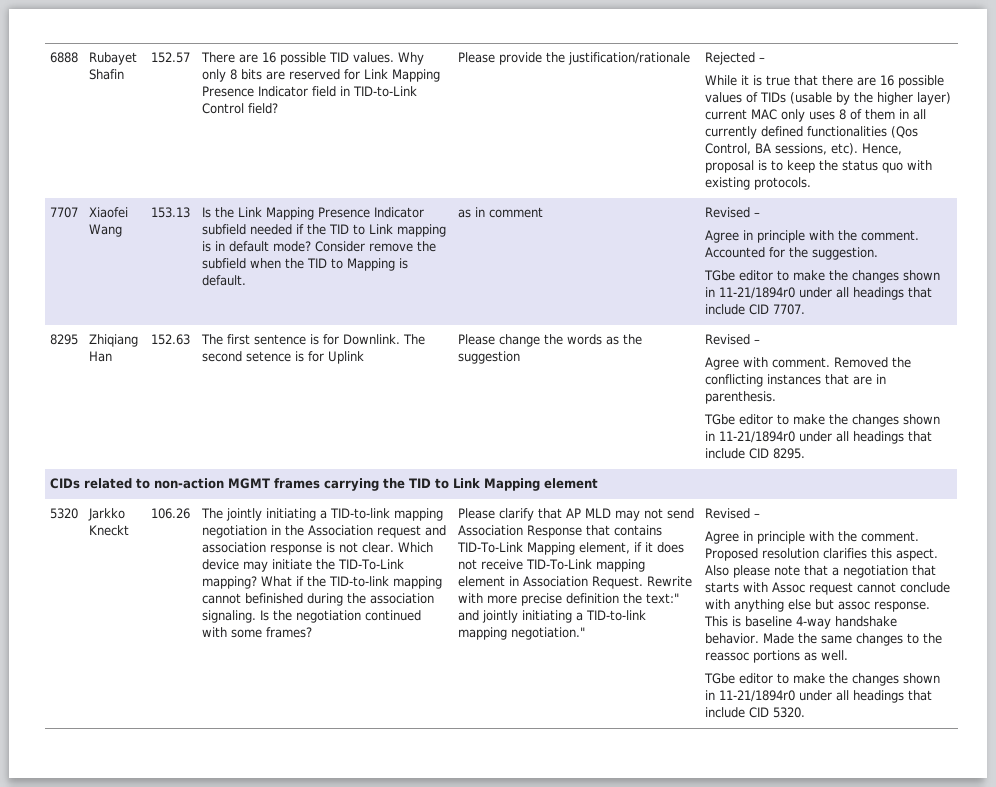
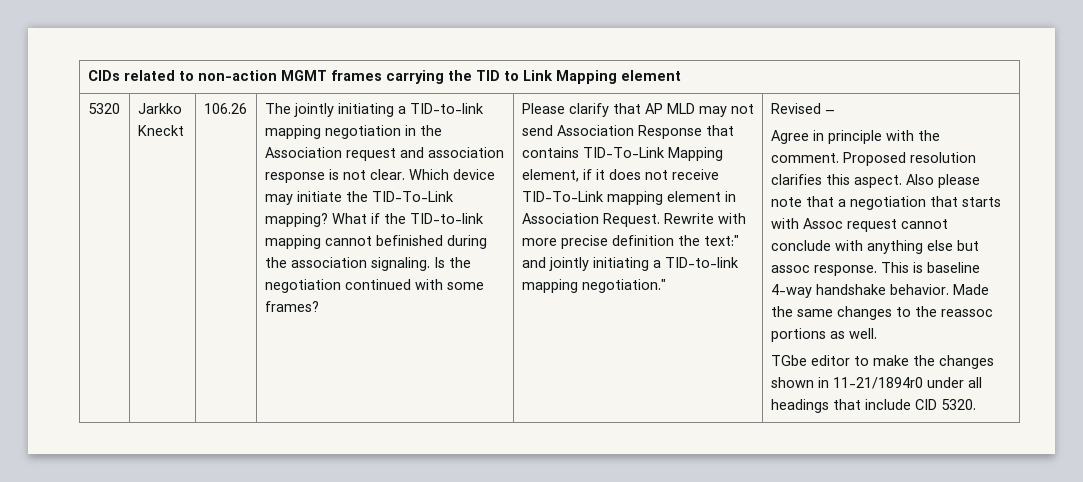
- 6888 | Rubayet Shafin | 152.57 | There are 16 possible TID values. Why only 8 bits are reserved for Link Mapping Presence Indicator field in TID-to-Link Control field? | Please provide the justification/rationale | Rejected –
- While it is true that there are 16 possible values of TIDs (usable by the higher layer) current MAC only uses 8 of them in all currently defined functionalities (Qos Control, BA sessions, etc). Hence, proposal is to keep the status quo with existing protocols.
- 7707 | Xiaofei Wang | 153.13 | Is the Link Mapping Presence Indicator subfield needed if the TID to Link mapping is in default mode? Consider remove the subfield when the TID to Mapping is default. | as in comment | Revised –
- Agree in principle with the comment. Accounted for the suggestion.
- TGbe editor to make the changes shown in 11-21/1894r0 under all headings that include CID 7707.
- 8295 | Zhiqiang Han | 152.63 | The first sentence is for Downlink. The second setence is for Uplink | Please change the words as the suggestion | Revised –
- Agree with comment. Removed the conflicting instances that are in parenthesis.
- TGbe editor to make the changes shown in 11-21/1894r0 under all headings that include CID 8295.

